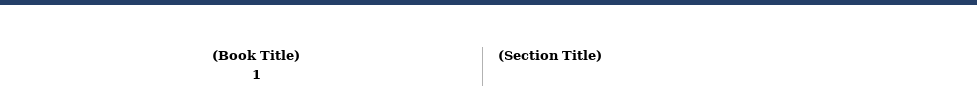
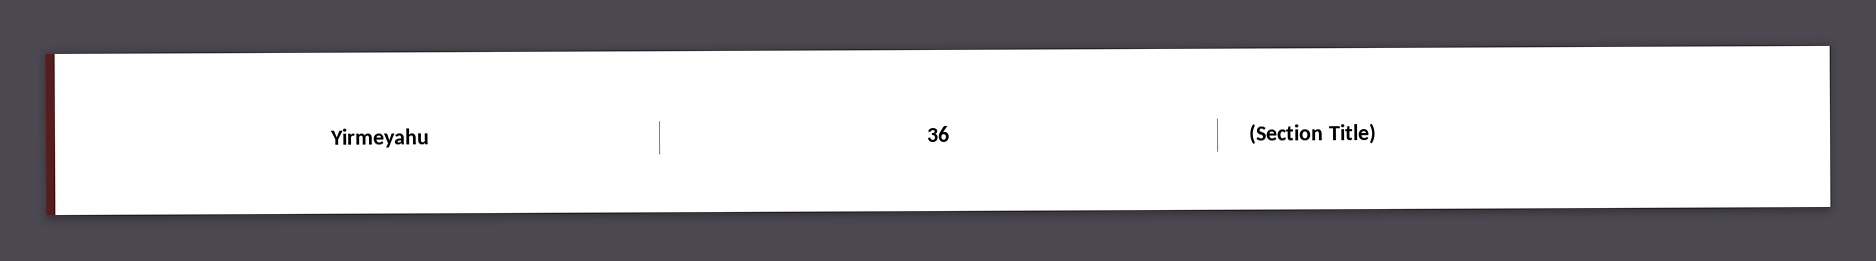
- (Book Title)
- 1
+ Yirmeyahu
+ 36

